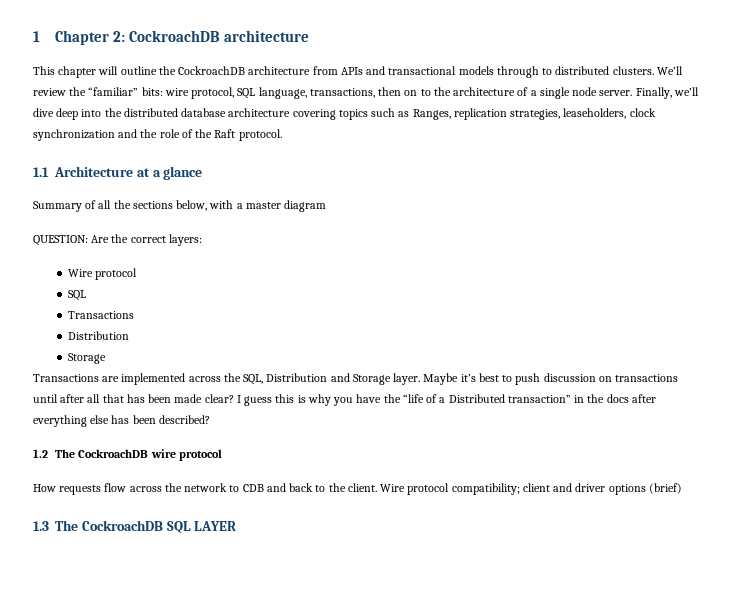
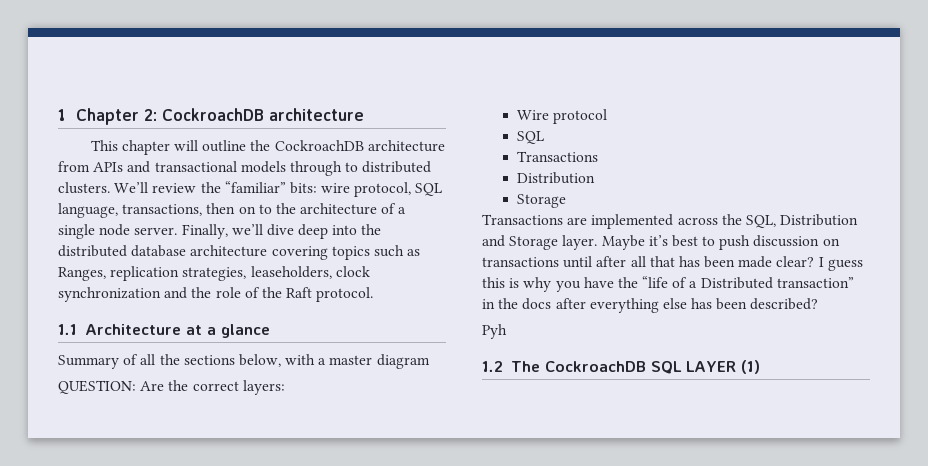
- 1.2 The CockroachDB wire protocol
- How requests flow across the network to CDB and back to the client. Wire protocol compatibility; client and driver options (brief)
- 1.3 The CockroachDB SQL LAYER
+ Pyh
+ 1.2 The CockroachDB SQL LAYER (1)

